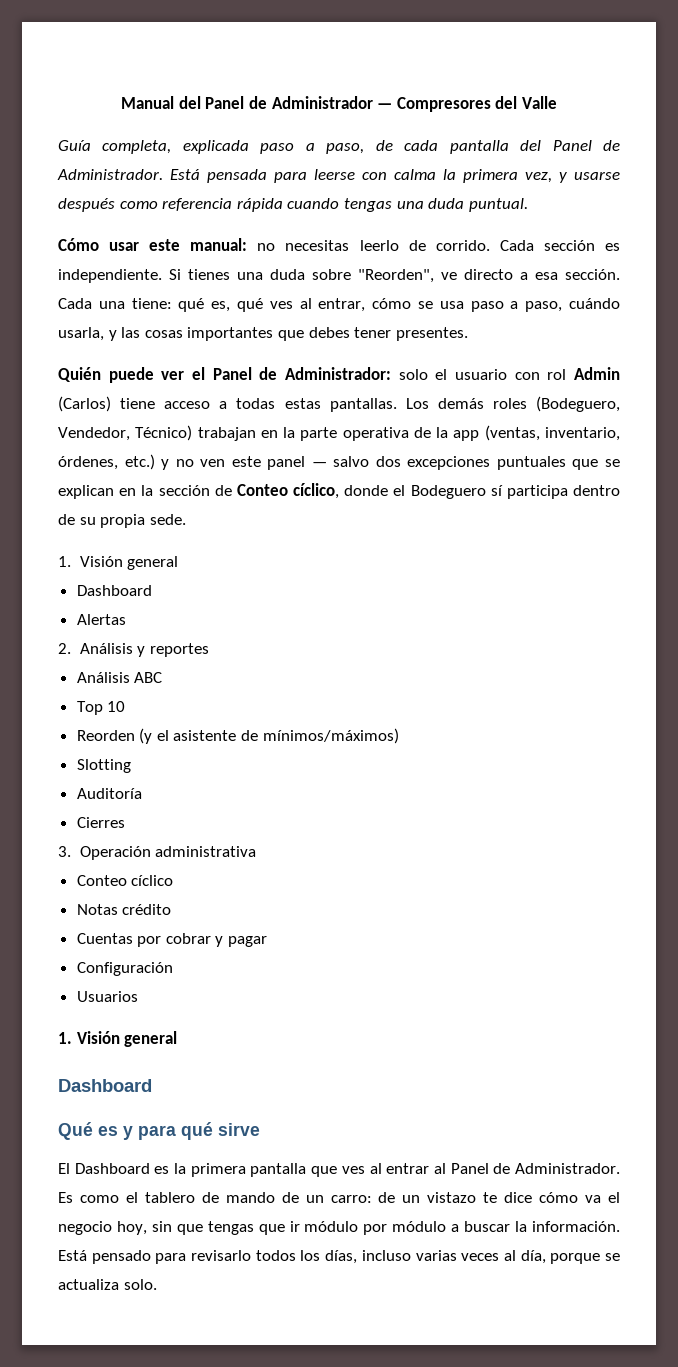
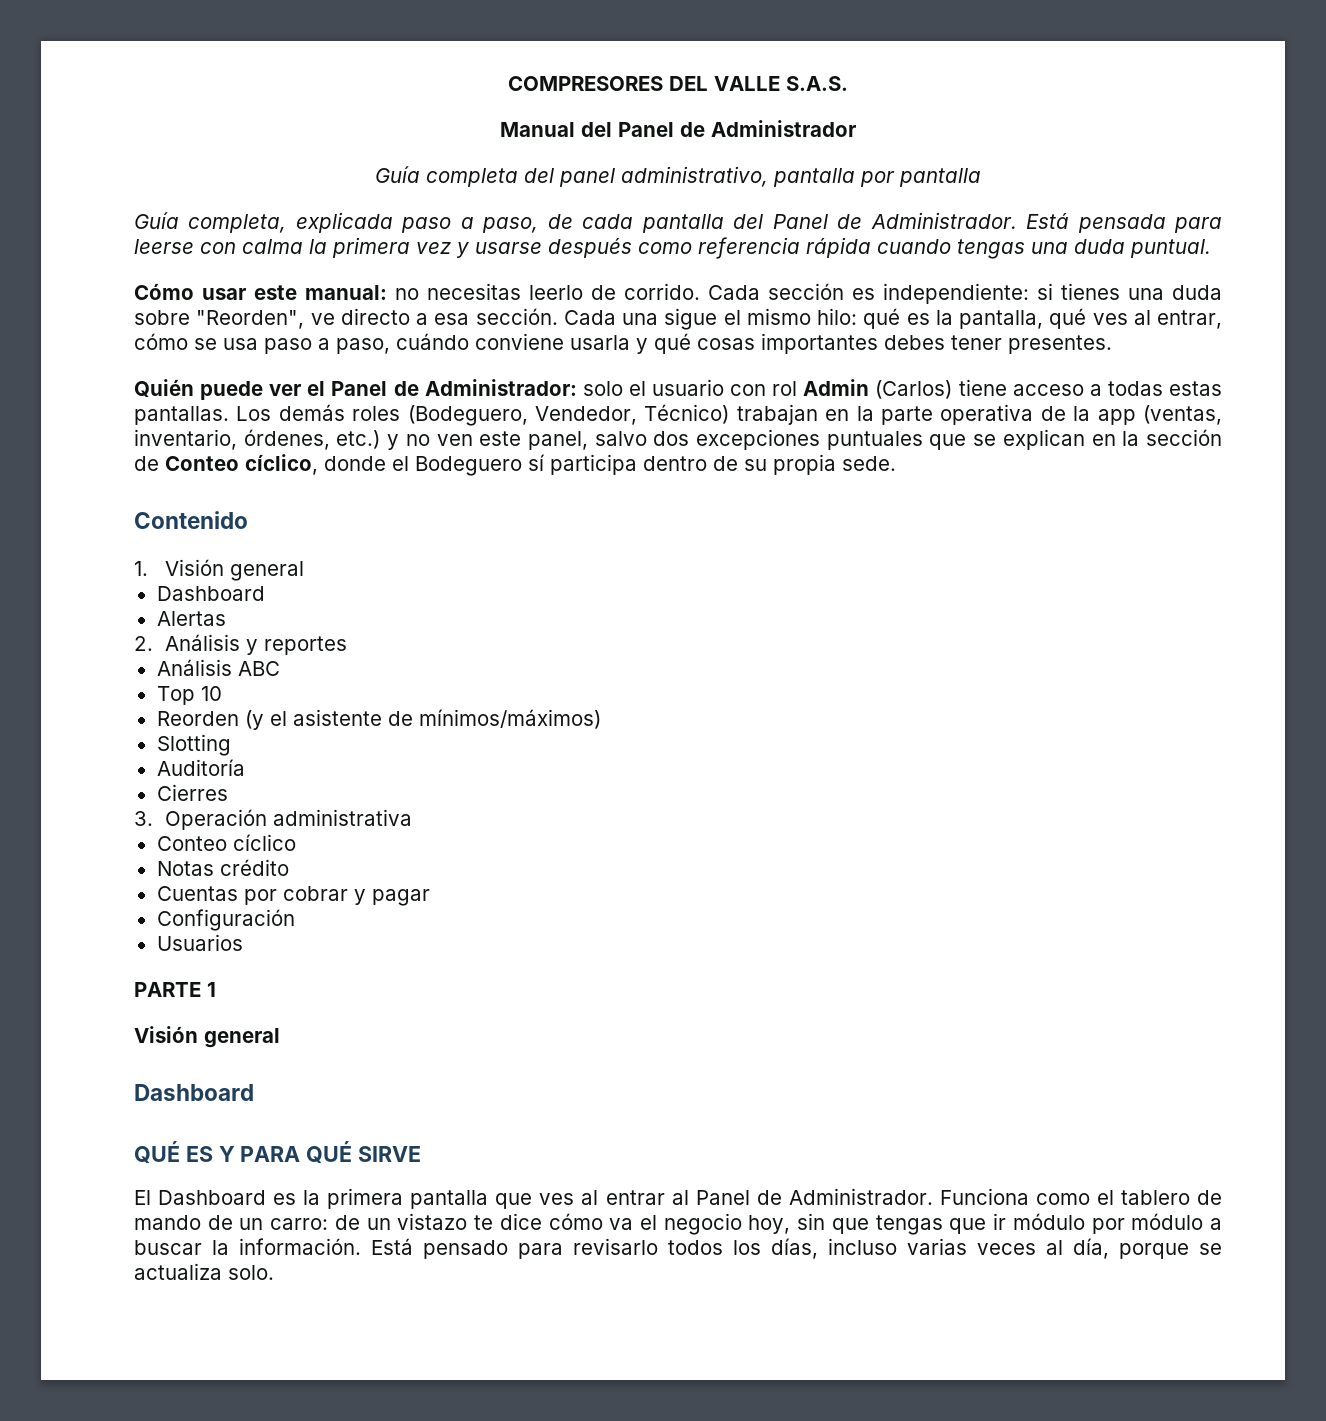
+ COMPRESORES DEL VALLE S.A.S.
- Manual del Panel de Administrador — Compresores del Valle
+ Manual del Panel de Administrador
+ Guía completa del panel administrativo, pantalla por pantalla
- Está pensada para leerse con calma la primera vez, y usarse después como referencia rápida cuando tengas una duda puntual.
+ Está pensada para leerse con calma la primera vez y usarse después como referencia rápida cuando tengas una duda puntual.
- Cada sección es independiente. Si tienes una duda sobre "Reorden", ve directo a esa sección.
+ Cada sección es independiente: si tienes una duda sobre "Reorden", ve directo a esa sección.
- Cada una tiene: qué es, qué ves al entrar, cómo se usa paso a paso, cuándo usarla, y las cosas importantes que debes tener presentes.
+ Cada una sigue el mismo hilo: qué es la pantalla, qué ves al entrar, cómo se usa paso a paso, cuándo conviene usarla y qué cosas importantes debes tener presentes.
- Los demás roles (Bodeguero, Vendedor, Técnico) trabajan en la parte operativa de la app (ventas, inventario, órdenes, etc.) y no ven este panel — salvo dos excepciones puntuales que se explican en la sección de Conteo cíclico, donde el Bodeguero sí participa dentro de su propia sede.
+ Los demás roles (Bodeguero, Vendedor, Técnico) trabajan en la parte operativa de la app (ventas, inventario, órdenes, etc.) y no ven este panel, salvo dos excepciones puntuales que se explican en la sección de Conteo cíclico, donde el Bodeguero sí participa dentro de su propia sede.
+ Contenido
  Usuarios
- 1. Visión general
+ PARTE 1
+ Visión general
  Dashboard
- Qué es y para qué sirve
+ QUÉ ES Y PARA QUÉ SIRVE
- Es como el tablero de mando de un carro: de un vistazo te dice cómo va el negocio hoy, sin que tengas que ir módulo por módulo a buscar la información.
+ Funciona como el tablero de mando de un carro: de un vistazo te dice cómo va el negocio hoy, sin que tengas que ir módulo por módulo a buscar la información.

